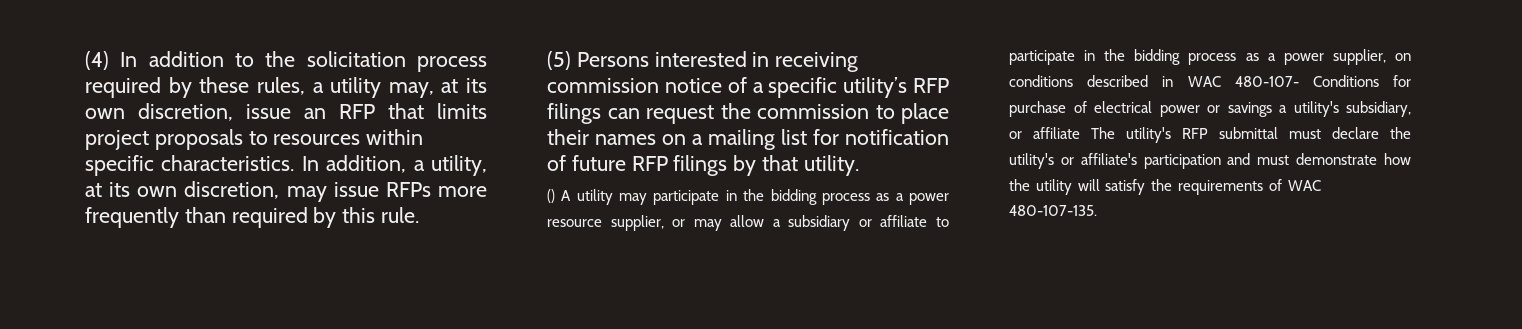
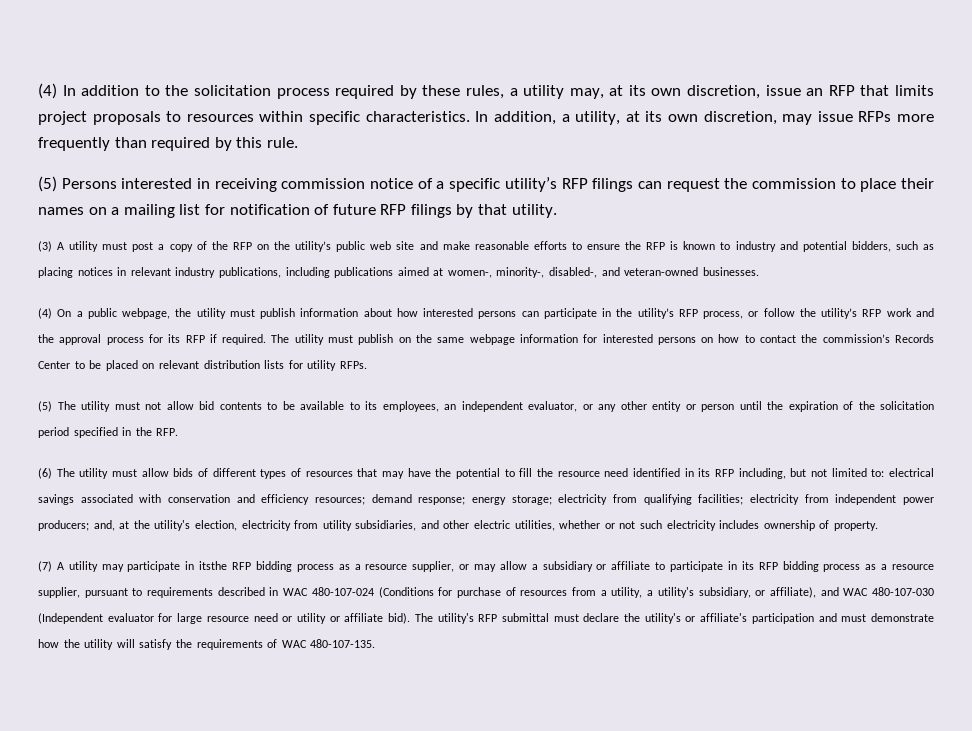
- () A utility may participate in the bidding process as a power resource supplier, or may allow a subsidiary or affiliate to participate in the bidding process as a power supplier, on conditions described in WAC 480-107- Conditions for purchase of electrical power or savings a utility's subsidiary, or affiliate The utility's RFP submittal must declare the utility's or affiliate's participation and must demonstrate how the utility will satisfy the requirements of WAC 480-107-135.
+ (3) A utility must post a copy of the RFP on the utility’s public web site and make reasonable efforts to ensure the RFP is known to industry and potential bidders, such as placing notices in relevant industry publications, including publications aimed at women-, minority-, disabled-, and veteran-owned businesses.
+ (4) On a public webpage, the utility must publish information about how interested persons can participate in the utility’s RFP process, or follow the utility’s RFP work and the approval process for its RFP if required. The utility must publish on the same webpage information for interested persons on how to contact the commission’s Records Center to be placed on relevant distribution lists for utility RFPs.
+ (5) The utility must not allow bid contents to be available to its employees, an independent evaluator, or any other entity or person until the expiration of the solicitation period specified in the RFP.
+ (6) The utility must allow bids of different types of resources that may have the potential to fill the resource need identified in its RFP including, but not limited to: electrical savings associated with conservation and efficiency resources; demand response; energy storage; electricity from qualifying facilities; electricity from independent power producers; and, at the utility's election, electricity from utility subsidiaries, and other electric utilities, whether or not such electricity includes ownership of property.
+ (7) A utility may participate in itsthe RFP bidding process as a resource supplier, or may allow a subsidiary or affiliate to participate in its RFP bidding process as a resource supplier, pursuant to requirements described in WAC 480-107-024 (Conditions for purchase of resources from a utility, a utility's subsidiary, or affiliate), and WAC 480-107-030 (Independent evaluator for large resource need or utility or affiliate bid). The utility's RFP submittal must declare the utility's or affiliate's participation and must demonstrate how the utility will satisfy the requirements of WAC 480-107-135.

